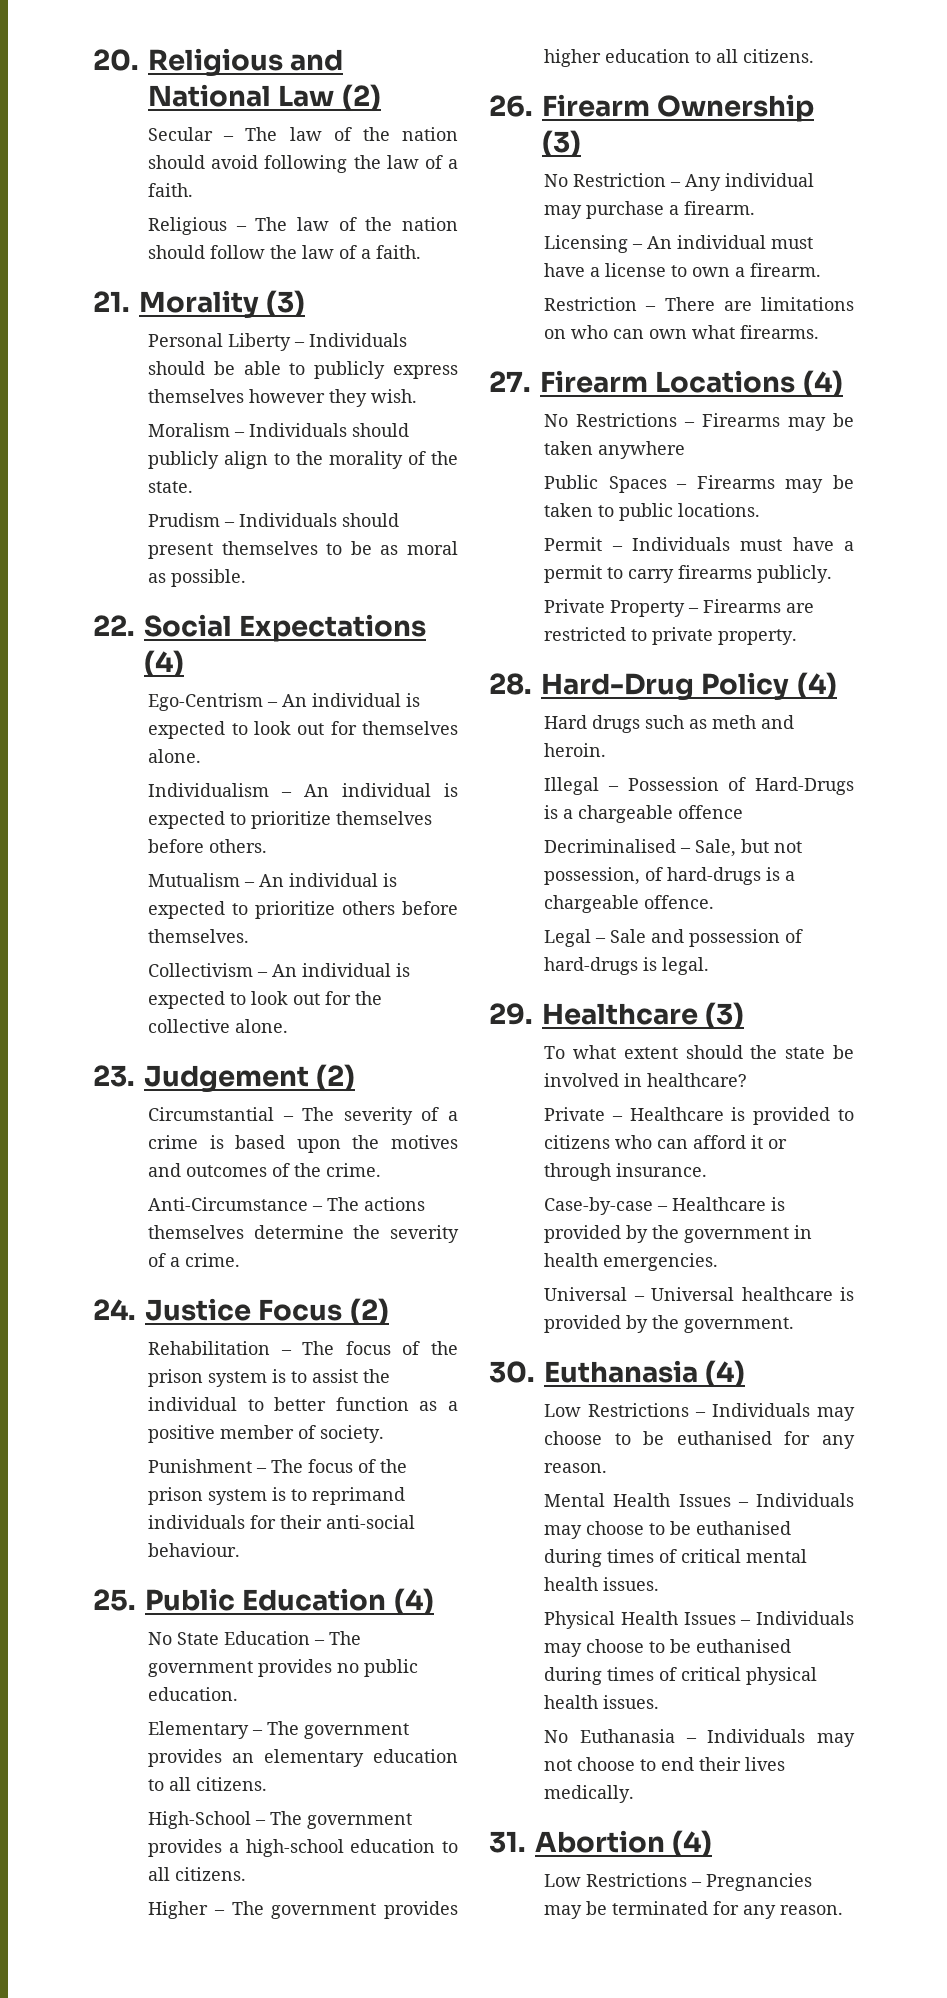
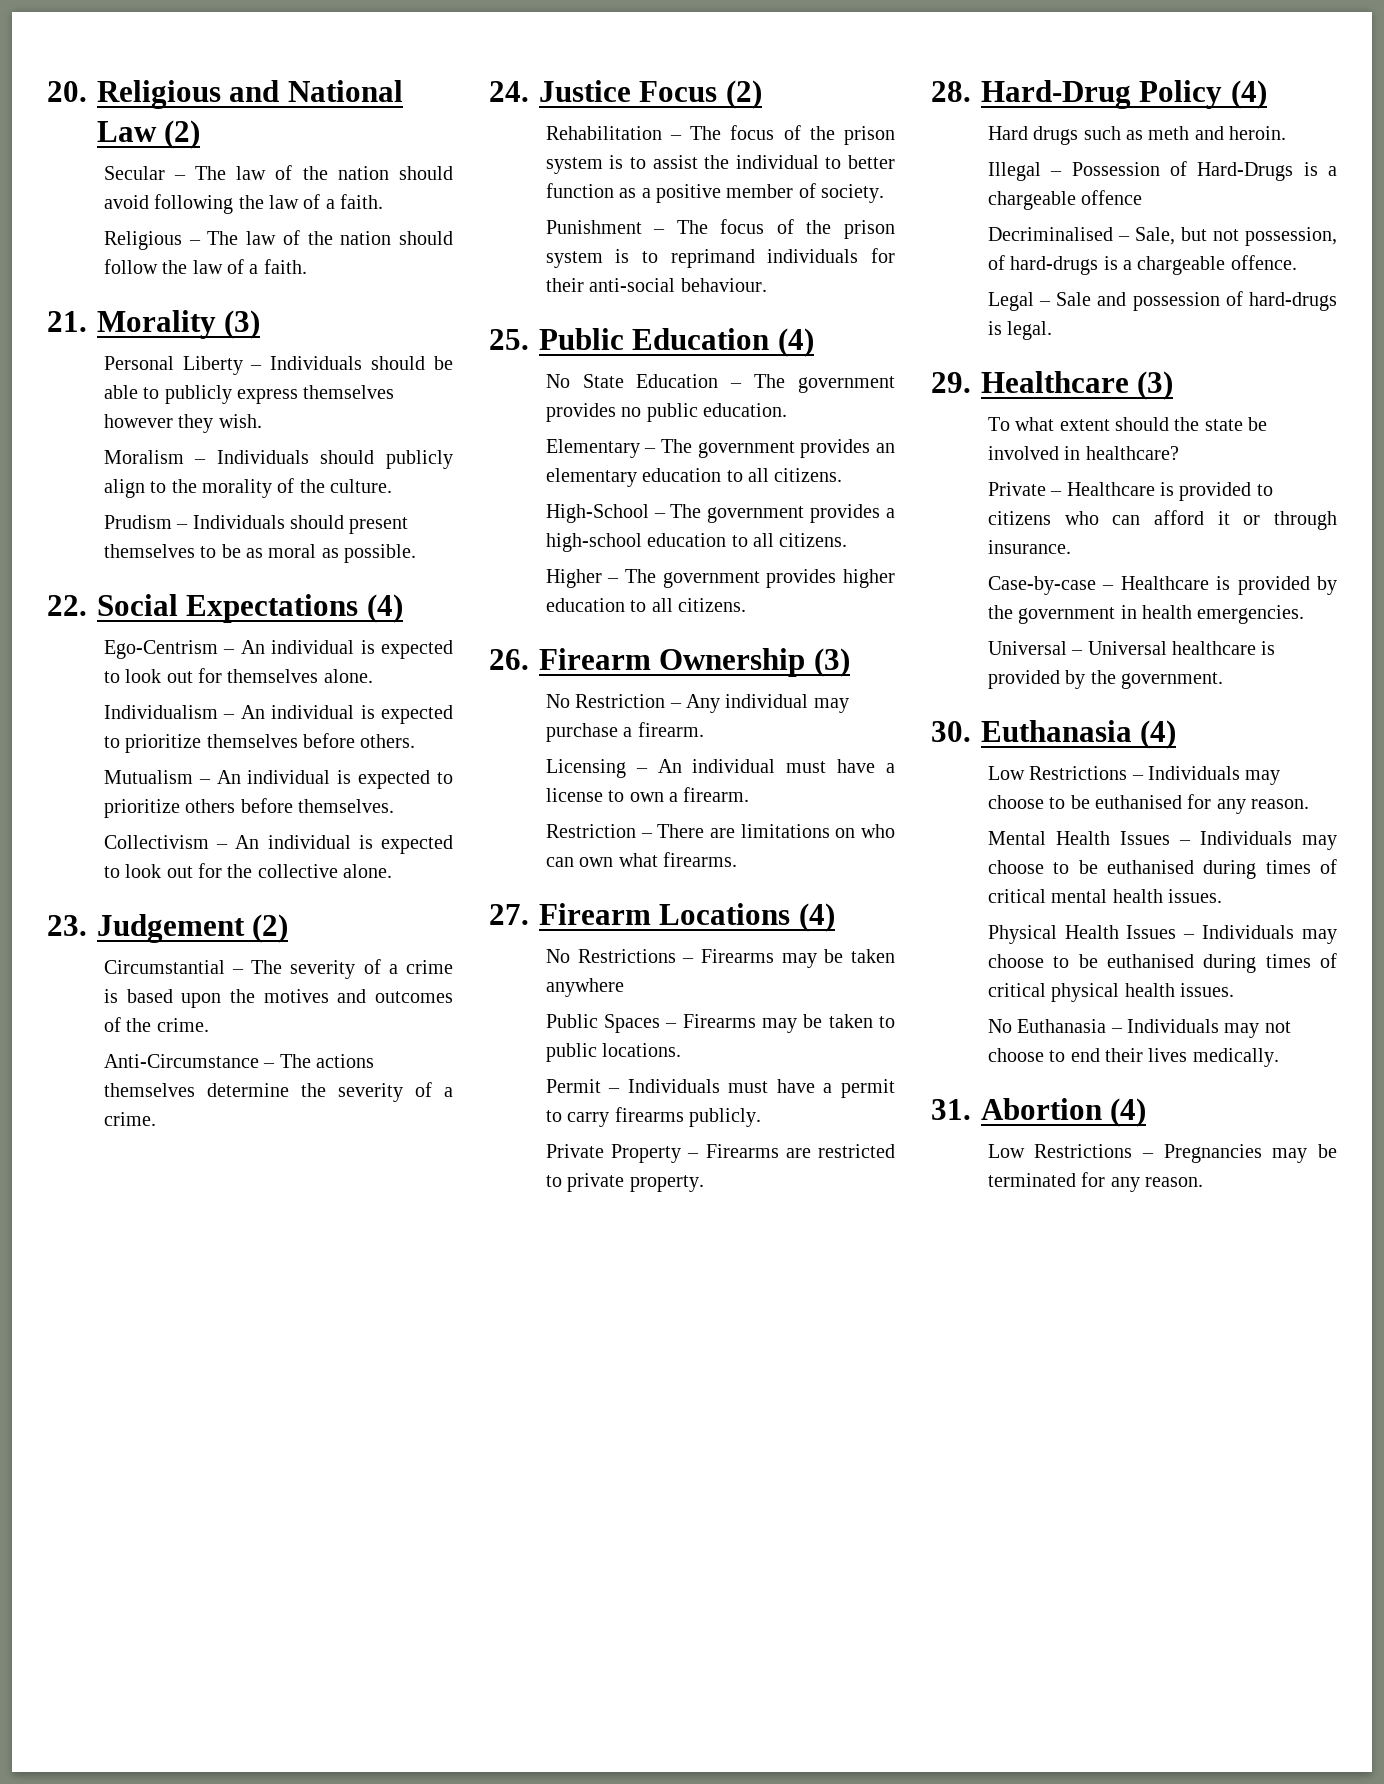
- Moralism – Individuals should publicly align to the morality of the state.
+ Moralism – Individuals should publicly align to the morality of the culture.

